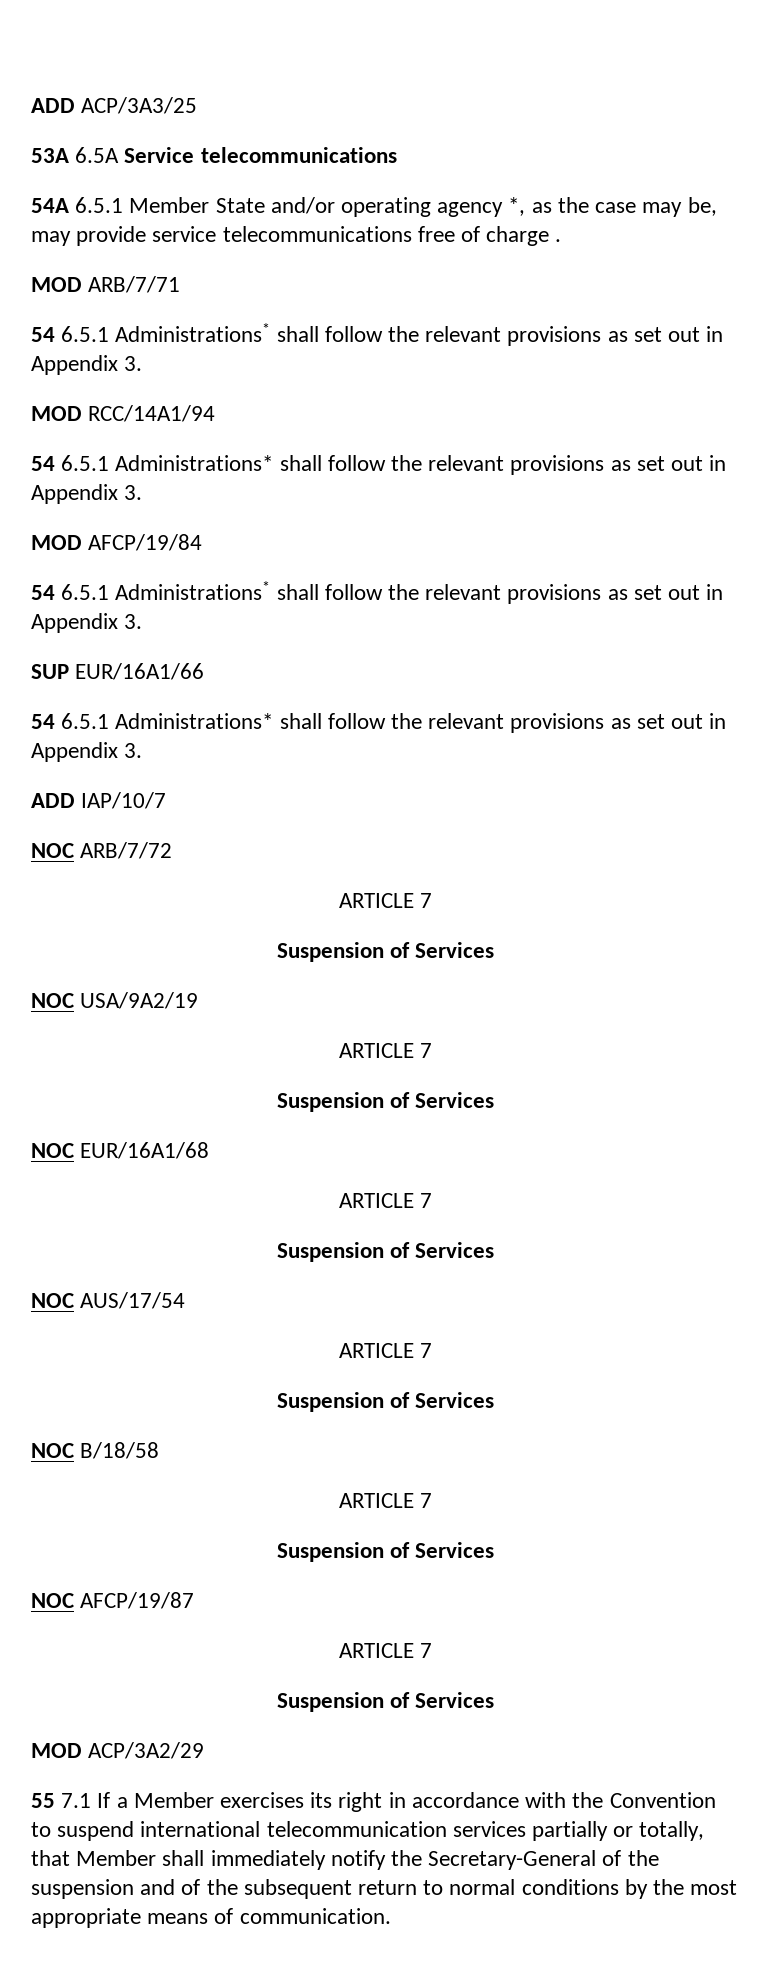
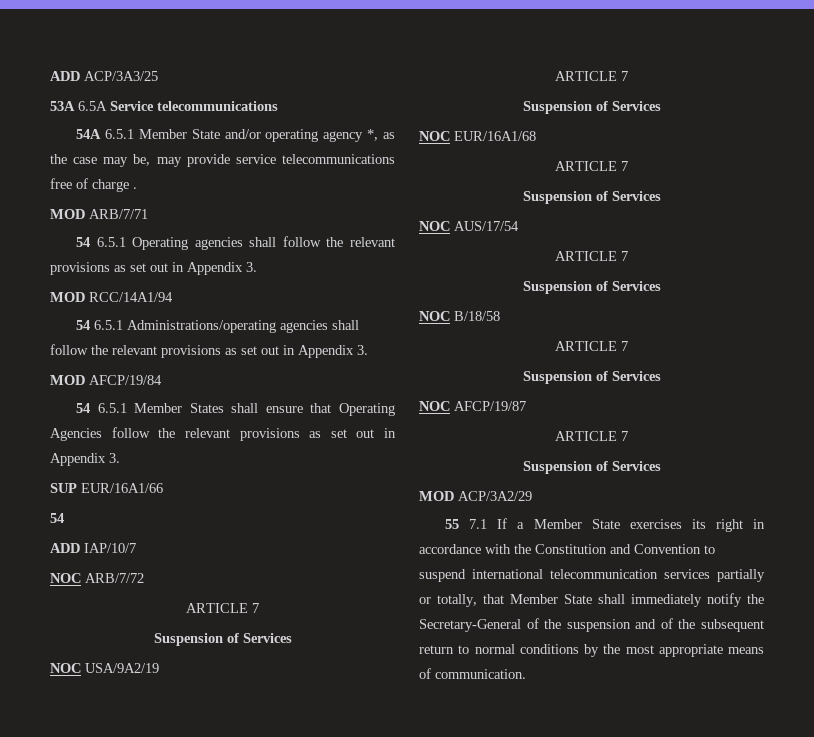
  MOD ARB/7/71
- 54 6.5.1 Administrations* shall follow the relevant provisions as set out in Appendix 3.
+ 54 6.5.1 Operating agencies shall follow the relevant provisions as set out in Appendix 3.
  MOD RCC/14A1/94
- 54 6.5.1 Administrations* shall follow the relevant provisions as set out in Appendix 3.
+ 54 6.5.1 Administrations/operating agencies shall follow the relevant provisions as set out in Appendix 3.
  MOD AFCP/19/84
- 54 6.5.1 Administrations* shall follow the relevant provisions as set out in Appendix 3.
+ 54 6.5.1 Member States shall ensure that Operating Agencies follow the relevant provisions as set out in Appendix 3.
  SUP EUR/16A1/66
- 54 6.5.1 Administrations* shall follow the relevant provisions as set out in Appendix 3.
+ 54
- 55 7.1 If a Member exercises its right in accordance with the Convention to suspend international telecommunication services partially or totally, that Member shall immediately notify the Secretary-General of the suspension and of the subsequent return to normal conditions by the most appropriate means of communication.
+ 55 7.1 If a Member State exercises its right in accordance with the Constitution and Convention to suspend international telecommunication services partially or totally, that Member State shall immediately notify the Secretary-General of the suspension and of the subsequent return to normal conditions by the most appropriate means of communication.

